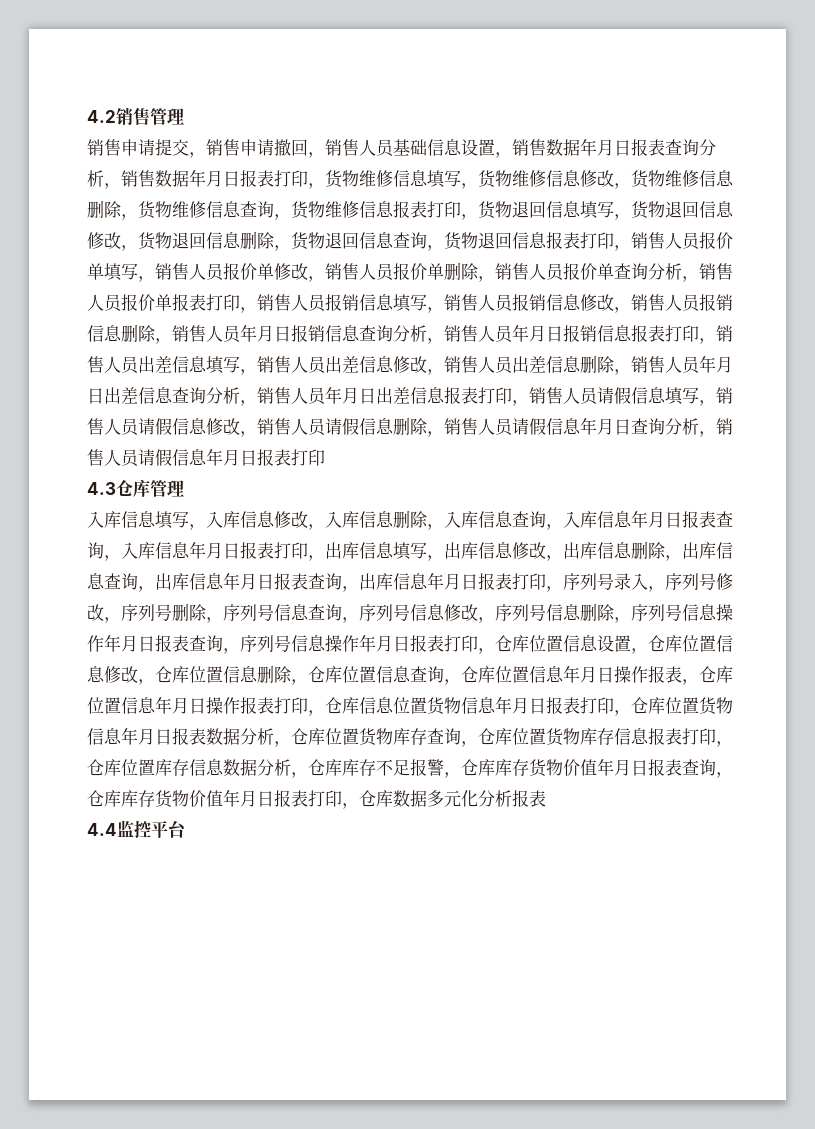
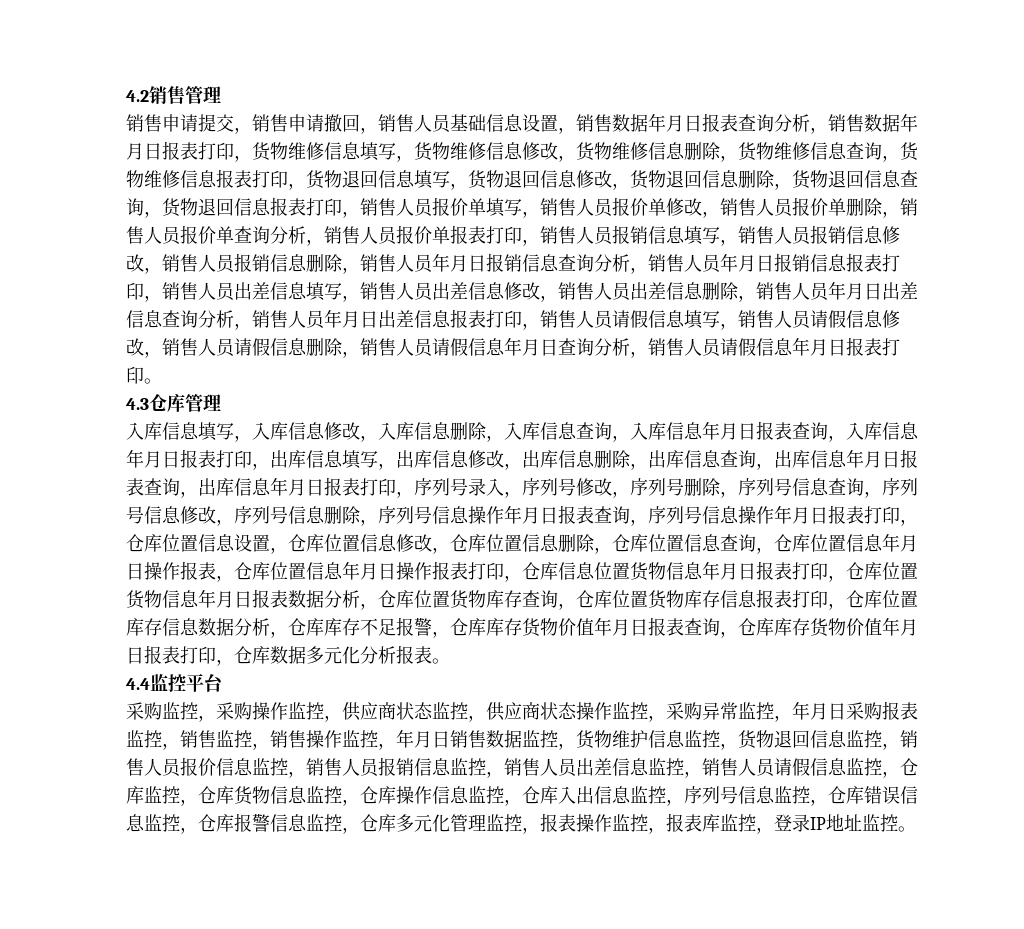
- 销售申请提交，销售申请撤回，销售人员基础信息设置，销售数据年月日报表查询分析，销售数据年月日报表打印，货物维修信息填写，货物维修信息修改，货物维修信息删除，货物维修信息查询，货物维修信息报表打印，货物退回信息填写，货物退回信息修改，货物退回信息删除，货物退回信息查询，货物退回信息报表打印，销售人员报价单填写，销售人员报价单修改，销售人员报价单删除，销售人员报价单查询分析，销售人员报价单报表打印，销售人员报销信息填写，销售人员报销信息修改，销售人员报销信息删除，销售人员年月日报销信息查询分析，销售人员年月日报销信息报表打印，销售人员出差信息填写，销售人员出差信息修改，销售人员出差信息删除，销售人员年月日出差信息查询分析，销售人员年月日出差信息报表打印，销售人员请假信息填写，销售人员请假信息修改，销售人员请假信息删除，销售人员请假信息年月日查询分析，销售人员请假信息年月日报表打印
+ 销售申请提交，销售申请撤回，销售人员基础信息设置，销售数据年月日报表查询分析，销售数据年月日报表打印，货物维修信息填写，货物维修信息修改，货物维修信息删除，货物维修信息查询，货物维修信息报表打印，货物退回信息填写，货物退回信息修改，货物退回信息删除，货物退回信息查询，货物退回信息报表打印，销售人员报价单填写，销售人员报价单修改，销售人员报价单删除，销售人员报价单查询分析，销售人员报价单报表打印，销售人员报销信息填写，销售人员报销信息修改，销售人员报销信息删除，销售人员年月日报销信息查询分析，销售人员年月日报销信息报表打印，销售人员出差信息填写，销售人员出差信息修改，销售人员出差信息删除，销售人员年月日出差信息查询分析，销售人员年月日出差信息报表打印，销售人员请假信息填写，销售人员请假信息修改，销售人员请假信息删除，销售人员请假信息年月日查询分析，销售人员请假信息年月日报表打印。
- 入库信息填写，入库信息修改，入库信息删除，入库信息查询，入库信息年月日报表查询，入库信息年月日报表打印，出库信息填写，出库信息修改，出库信息删除，出库信息查询，出库信息年月日报表查询，出库信息年月日报表打印，序列号录入，序列号修改，序列号删除，序列号信息查询，序列号信息修改，序列号信息删除，序列号信息操作年月日报表查询，序列号信息操作年月日报表打印，仓库位置信息设置，仓库位置信息修改，仓库位置信息删除，仓库位置信息查询，仓库位置信息年月日操作报表，仓库位置信息年月日操作报表打印，仓库信息位置货物信息年月日报表打印，仓库位置货物信息年月日报表数据分析，仓库位置货物库存查询，仓库位置货物库存信息报表打印，仓库位置库存信息数据分析，仓库库存不足报警，仓库库存货物价值年月日报表查询，仓库库存货物价值年月日报表打印，仓库数据多元化分析报表
+ 入库信息填写，入库信息修改，入库信息删除，入库信息查询，入库信息年月日报表查询，入库信息年月日报表打印，出库信息填写，出库信息修改，出库信息删除，出库信息查询，出库信息年月日报表查询，出库信息年月日报表打印，序列号录入，序列号修改，序列号删除，序列号信息查询，序列号信息修改，序列号信息删除，序列号信息操作年月日报表查询，序列号信息操作年月日报表打印，仓库位置信息设置，仓库位置信息修改，仓库位置信息删除，仓库位置信息查询，仓库位置信息年月日操作报表，仓库位置信息年月日操作报表打印，仓库信息位置货物信息年月日报表打印，仓库位置货物信息年月日报表数据分析，仓库位置货物库存查询，仓库位置货物库存信息报表打印，仓库位置库存信息数据分析，仓库库存不足报警，仓库库存货物价值年月日报表查询，仓库库存货物价值年月日报表打印，仓库数据多元化分析报表。
+ 采购监控，采购操作监控，供应商状态监控，供应商状态操作监控，采购异常监控，年月日采购报表监控，销售监控，销售操作监控，年月日销售数据监控，货物维护信息监控，货物退回信息监控，销售人员报价信息监控，销售人员报销信息监控，销售人员出差信息监控，销售人员请假信息监控，仓库监控，仓库货物信息监控，仓库操作信息监控，仓库入出信息监控，序列号信息监控，仓库错误信息监控，仓库报警信息监控，仓库多元化管理监控，报表操作监控，报表库监控，登录IP地址监控。

